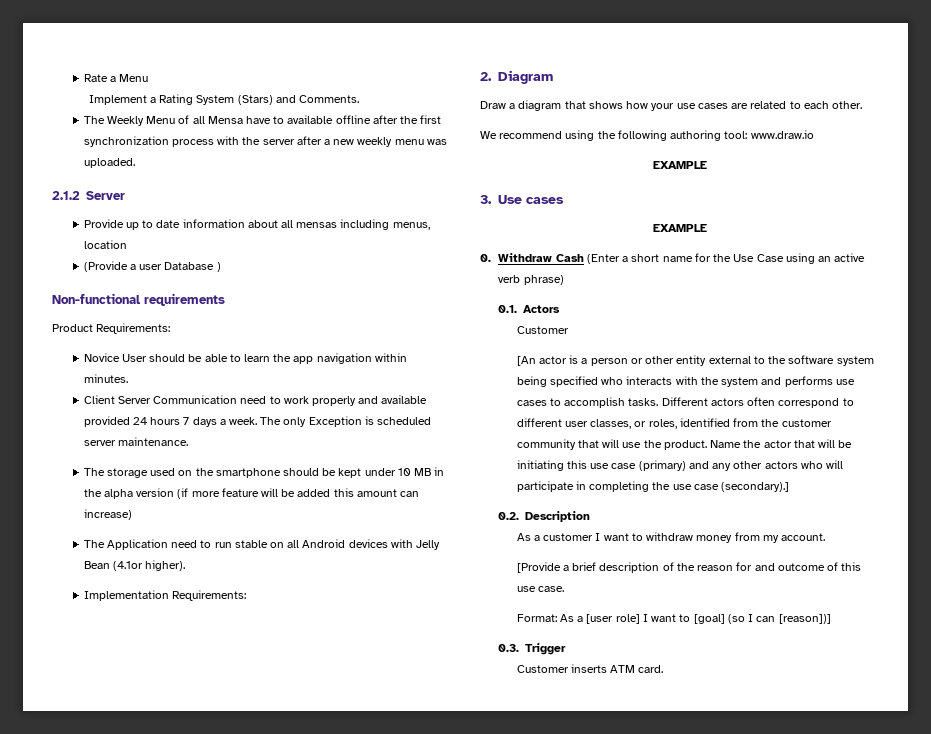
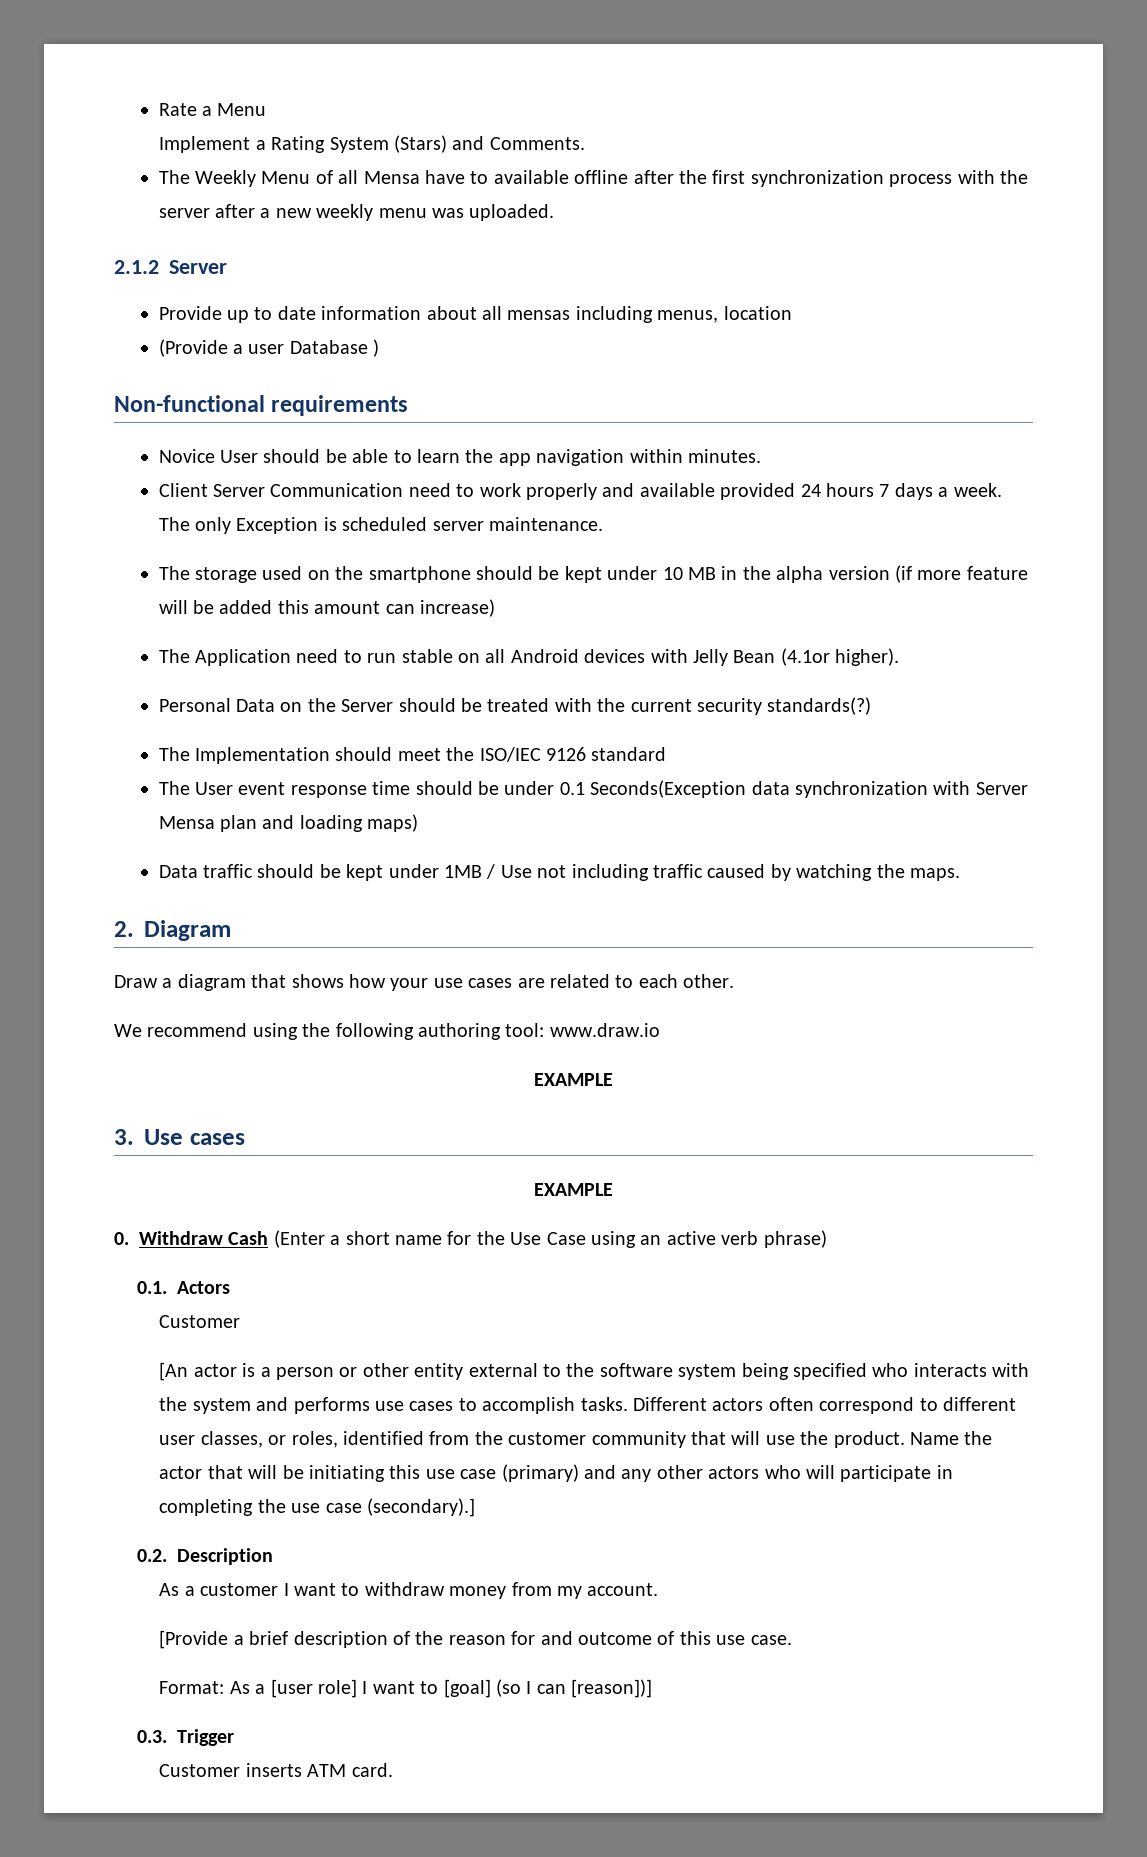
- Product Requirements:
- Implementation Requirements:
+ Personal Data on the Server should be treated with the current security standards(?)
+ The Implementation should meet the ISO/IEC 9126 standard
+ The User event response time should be under 0.1 Seconds(Exception data synchronization with Server Mensa plan and loading maps)
+ Data traffic should be kept under 1MB / Use not including traffic caused by watching the maps.

